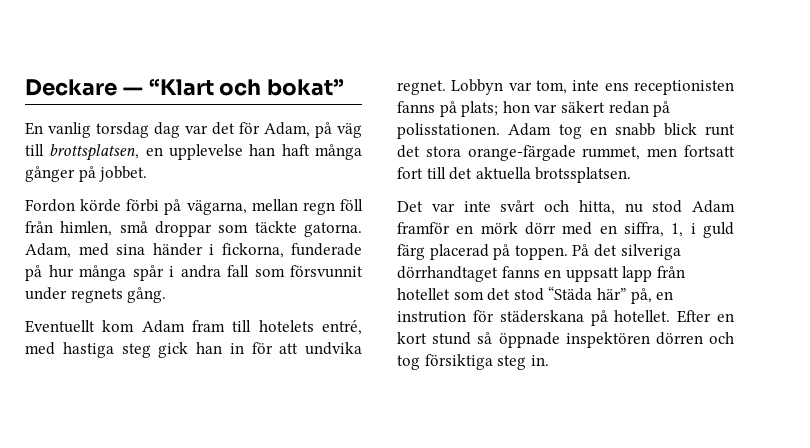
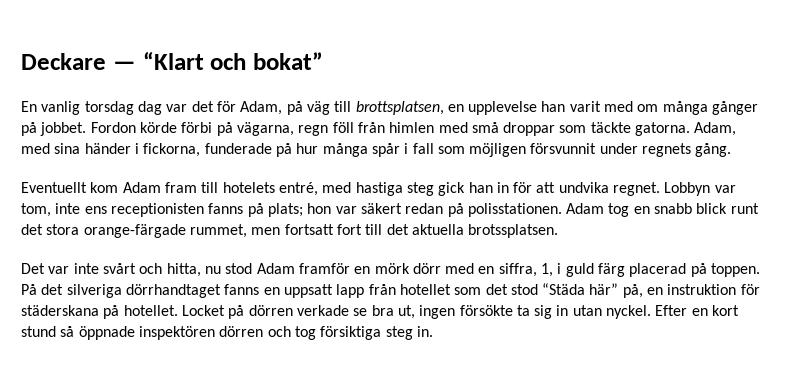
- En vanlig torsdag dag var det för Adam, på väg till brottsplatsen, en upplevelse han haft många gånger på jobbet.
- Fordon körde förbi på vägarna, mellan regn föll från himlen, små droppar som täckte gatorna.
+ En vanlig torsdag dag var det för Adam, på väg till brottsplatsen, en upplevelse han varit med om många gånger på jobbet. Fordon körde förbi på vägarna, regn föll från himlen med små droppar som täckte gatorna.
- Adam, med sina händer i fickorna, funderade på hur många spår i andra fall som försvunnit under regnets gång.
+ Adam, med sina händer i fickorna, funderade på hur många spår i fall som möjligen försvunnit under regnets gång.
- På det silveriga dörrhandtaget fanns en uppsatt lapp från hotellet som det stod “Städa här” på, en instrution för städerskana på hotellet.
+ På det silveriga dörrhandtaget fanns en uppsatt lapp från hotellet som det stod “Städa här” på, en instruktion för städerskana på hotellet.
+ Locket på dörren verkade se bra ut, ingen försökte ta sig in utan nyckel.

